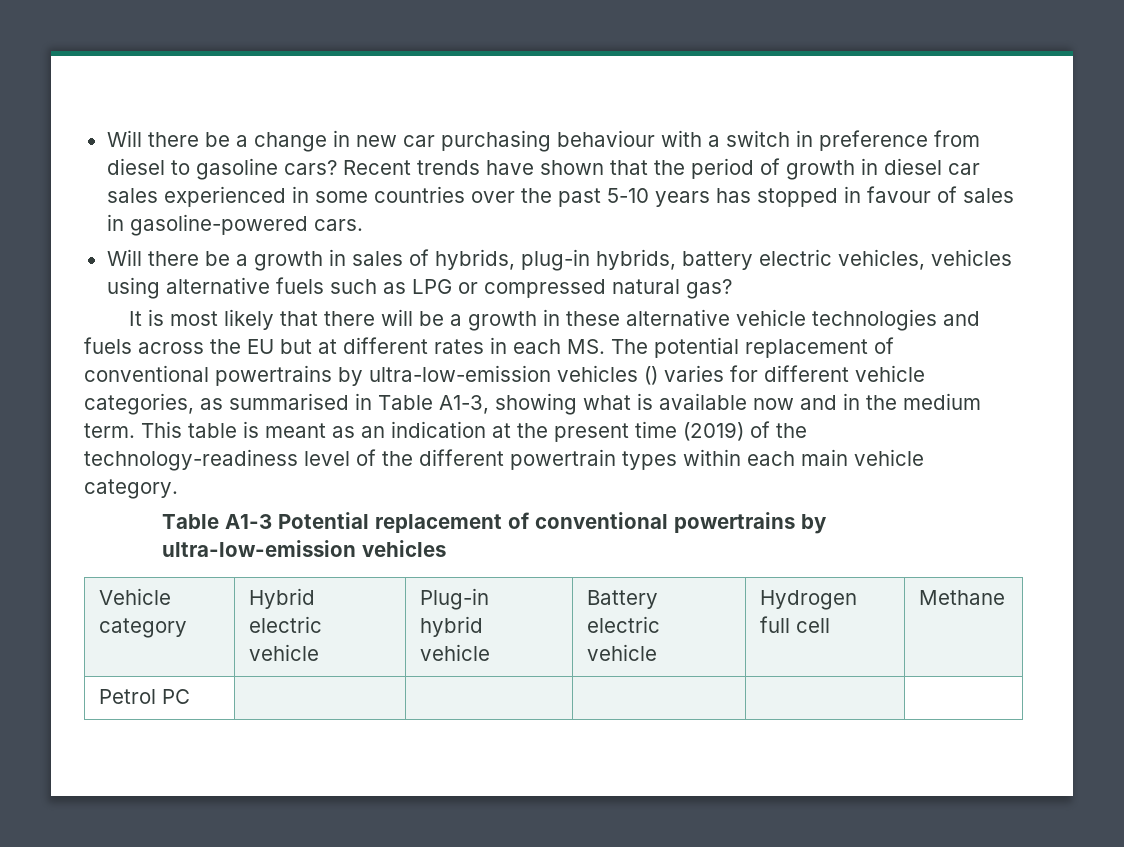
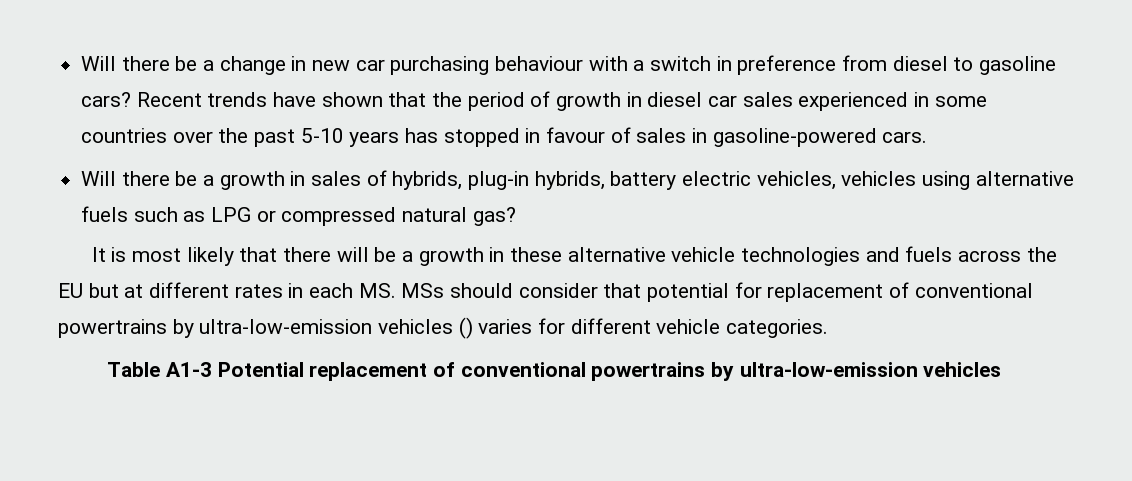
- It is most likely that there will be a growth in these alternative vehicle technologies and fuels across the EU but at different rates in each MS. The potential replacement of conventional powertrains by ultra-low-emission vehicles () varies for different vehicle categories, as summarised in Table A1-3, showing what is available now and in the medium term. This table is meant as an indication at the present time (2019) of the technology-readiness level of the different powertrain types within each main vehicle category.
+ It is most likely that there will be a growth in these alternative vehicle technologies and fuels across the EU but at different rates in each MS. MSs should consider that potential for replacement of conventional powertrains by ultra-low-emission vehicles () varies for different vehicle categories.
- Vehicle category | Hybrid electric vehicle | Plug-in hybrid vehicle | Battery electric vehicle | Hydrogen full cell | Methane
- Petrol PC | | | | |

